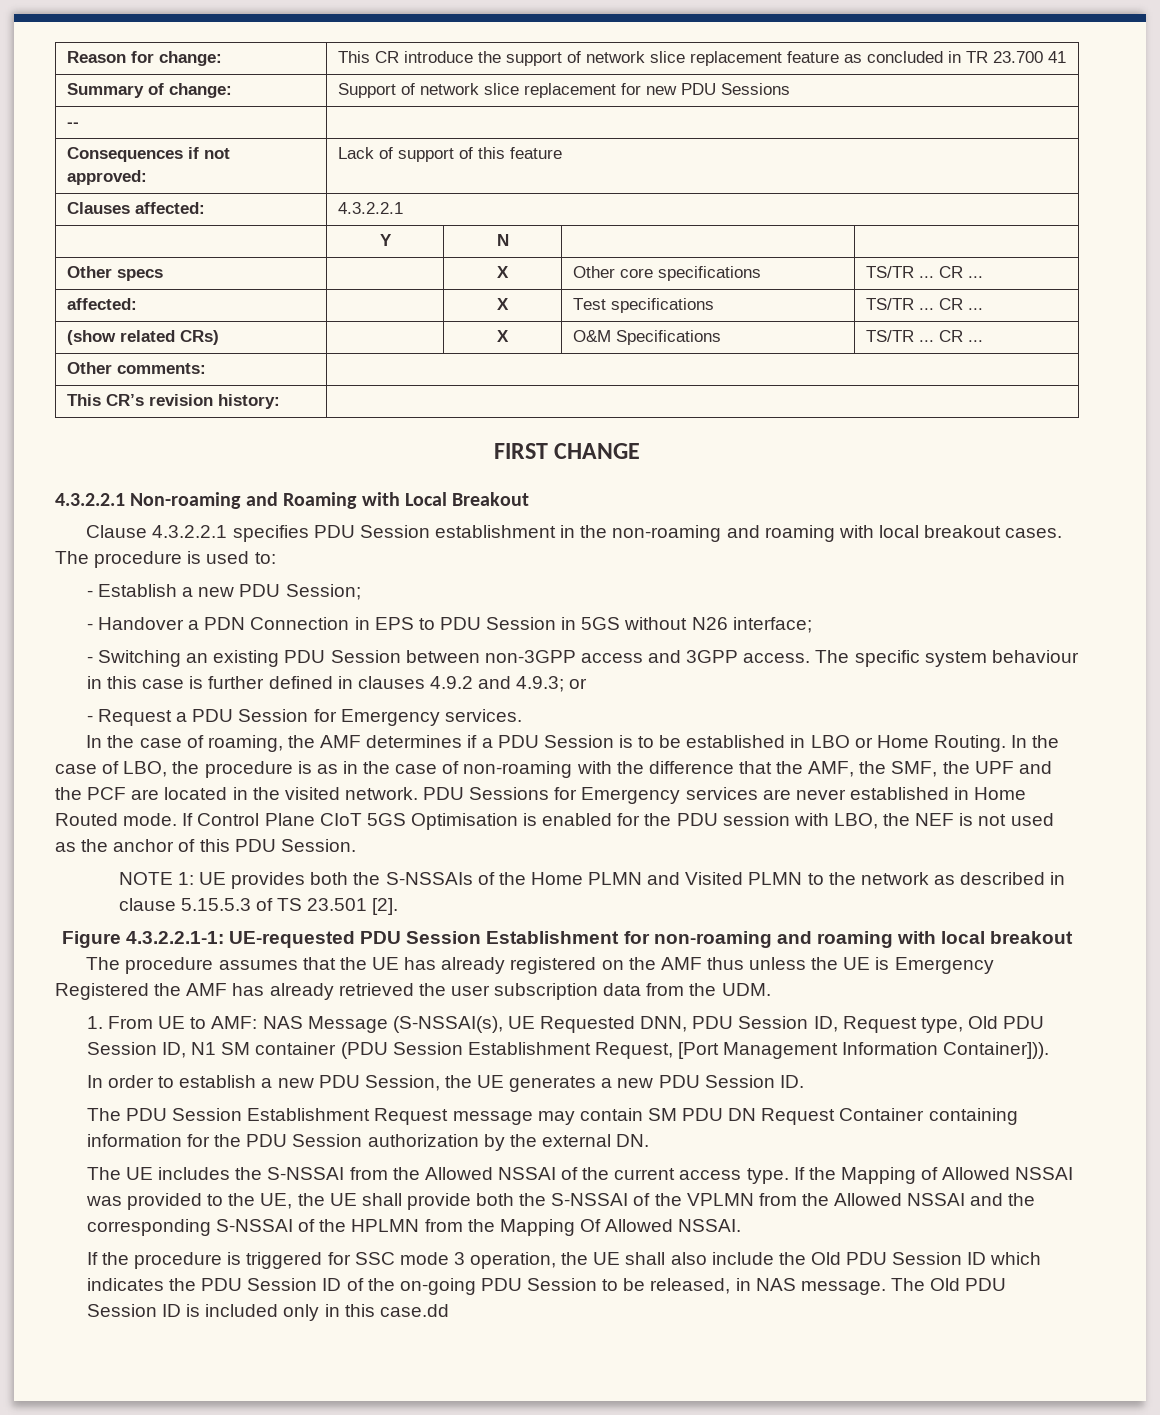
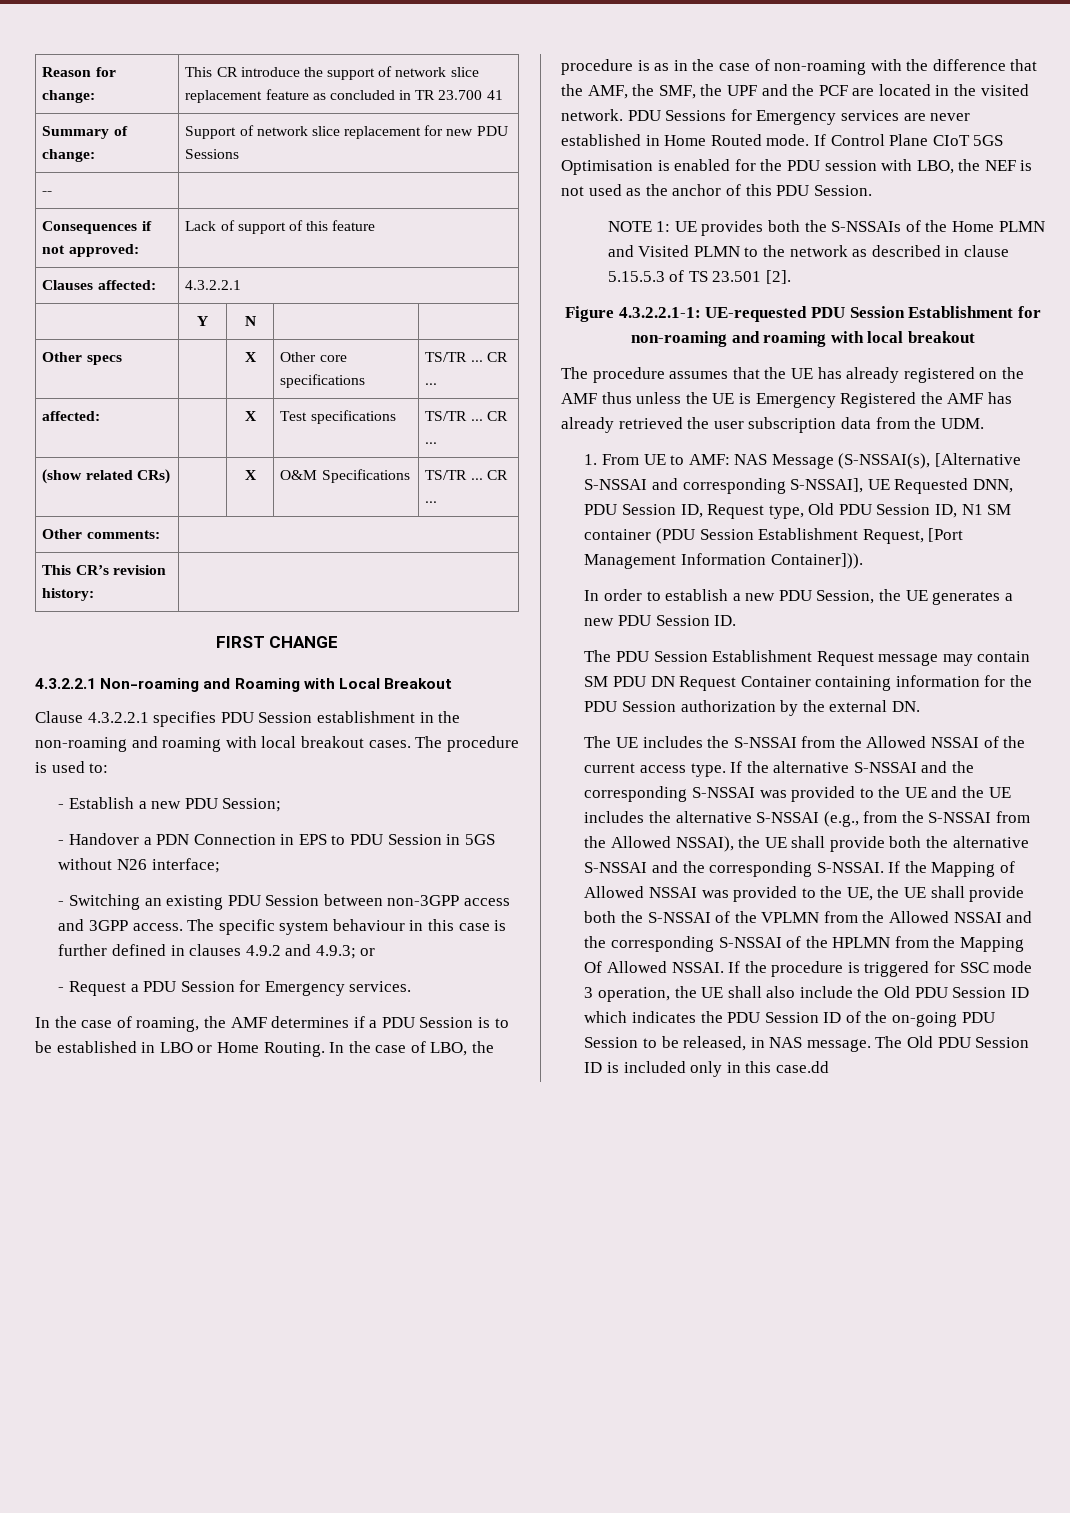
- 1. From UE to AMF: NAS Message (S-NSSAI(s), UE Requested DNN, PDU Session ID, Request type, Old PDU Session ID, N1 SM container (PDU Session Establishment Request, [Port Management Information Container])).
+ 1. From UE to AMF: NAS Message (S-NSSAI(s), [Alternative S-NSSAI and corresponding S-NSSAI], UE Requested DNN, PDU Session ID, Request type, Old PDU Session ID, N1 SM container (PDU Session Establishment Request, [Port Management Information Container])).
- If the Mapping of Allowed NSSAI was provided to the UE, the UE shall provide both the S-NSSAI of the VPLMN from the Allowed NSSAI and the corresponding S-NSSAI of the HPLMN from the Mapping Of Allowed NSSAI.
- If the procedure is triggered for SSC mode 3 operation, the UE shall also include the Old PDU Session ID which indicates the PDU Session ID of the on-going PDU Session to be released, in NAS message.
+ If the alternative S-NSSAI and the corresponding S-NSSAI was provided to the UE and the UE includes the alternative S-NSSAI (e.g., from the S-NSSAI from the Allowed NSSAI), the UE shall provide both the alternative S-NSSAI and the corresponding S-NSSAI. If the Mapping of Allowed NSSAI was provided to the UE, the UE shall provide both the S-NSSAI of the VPLMN from the Allowed NSSAI and the corresponding S-NSSAI of the HPLMN from the Mapping Of Allowed NSSAI. If the procedure is triggered for SSC mode 3 operation, the UE shall also include the Old PDU Session ID which indicates the PDU Session ID of the on-going PDU Session to be released, in NAS message.

